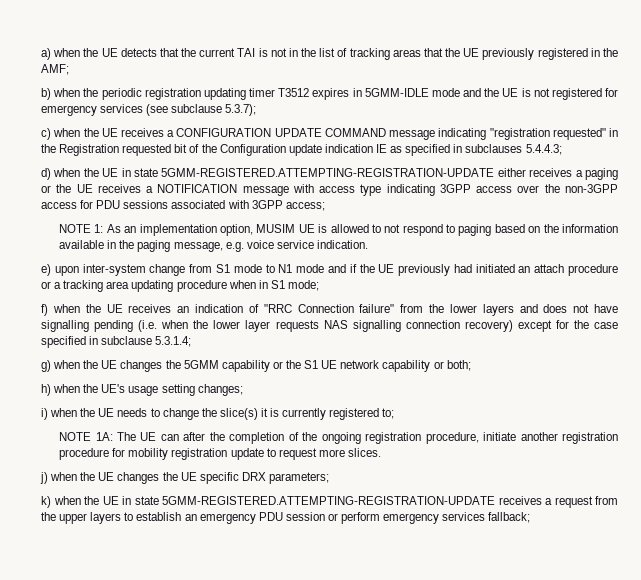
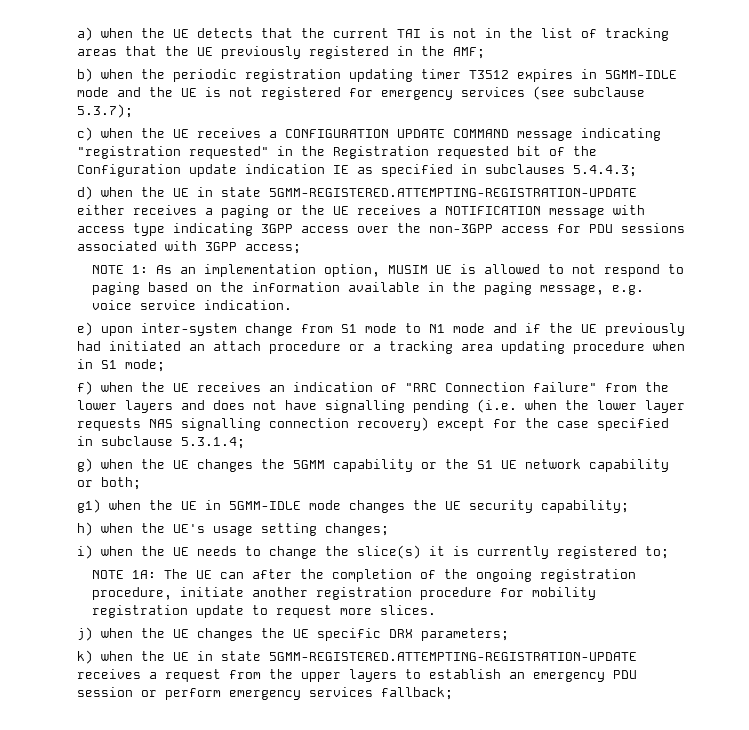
+ g1) when the UE in 5GMM-IDLE mode changes the UE security capability;

